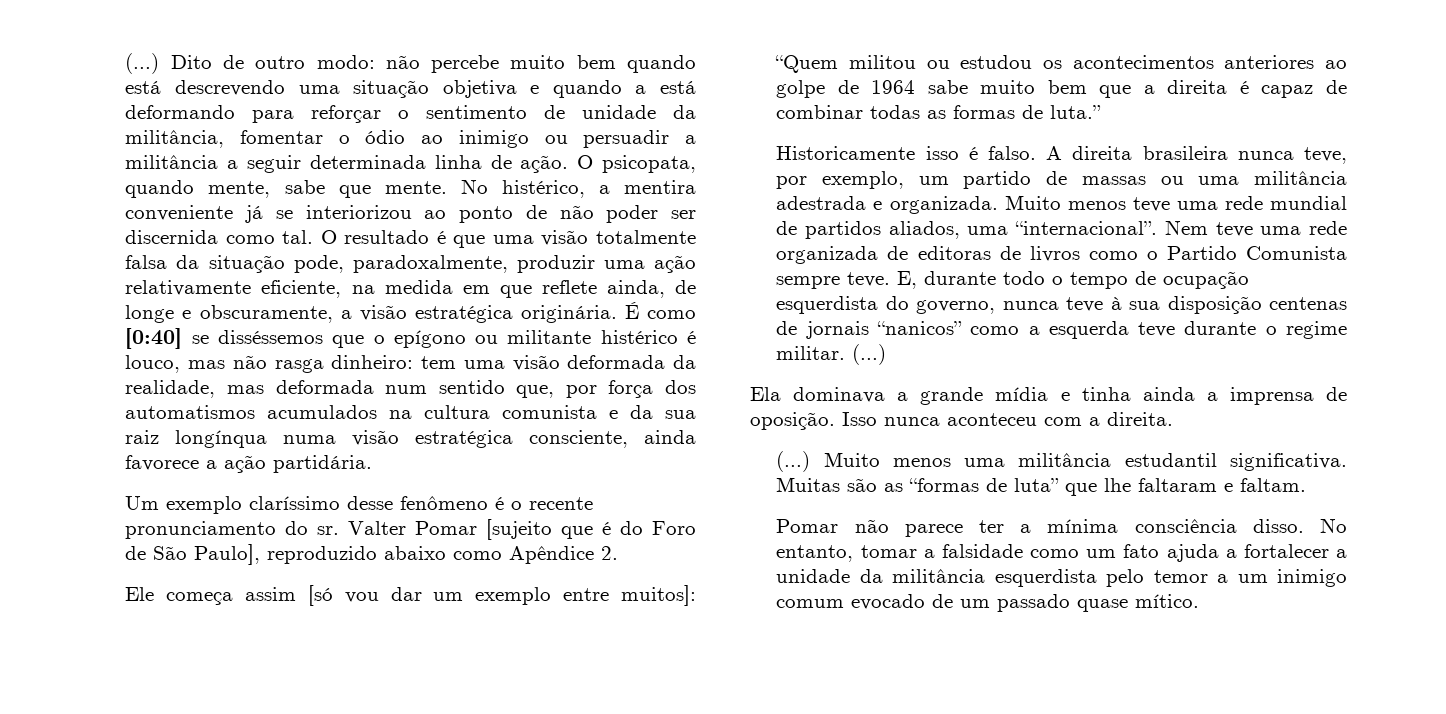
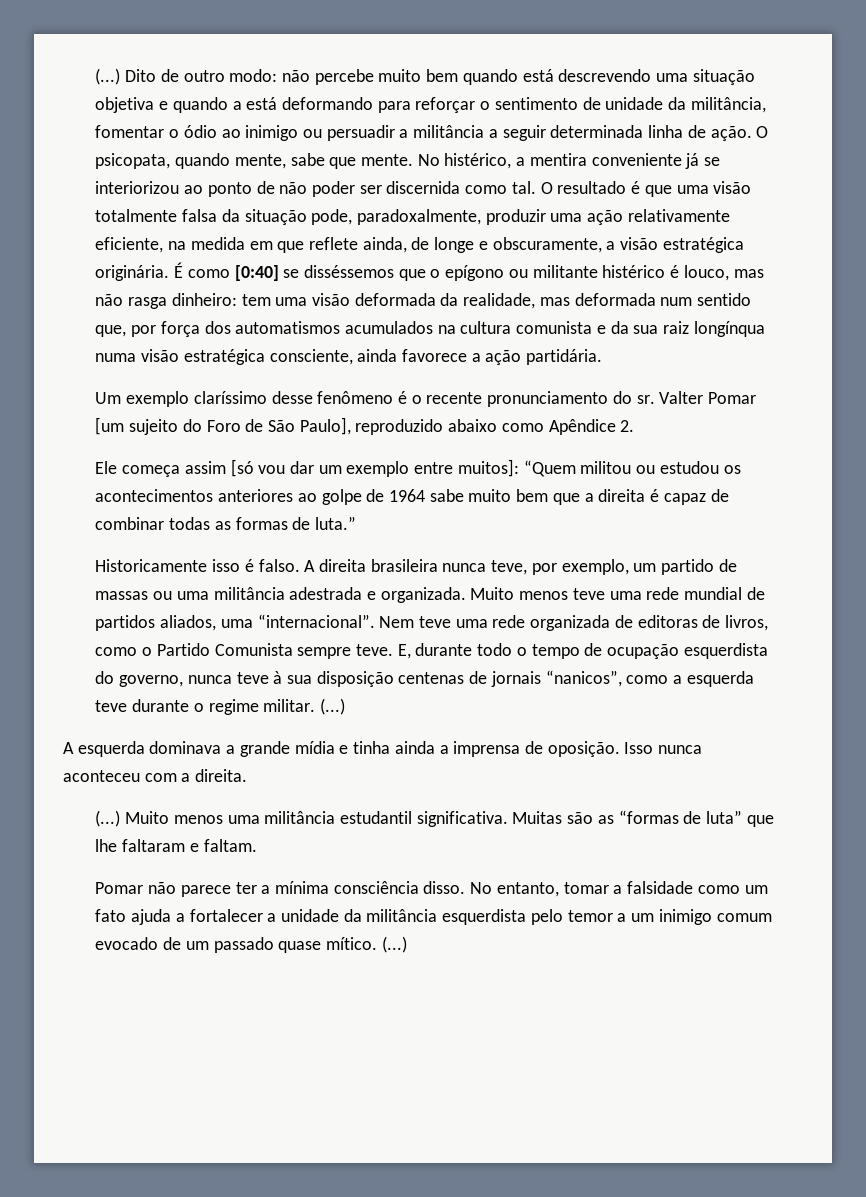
- Valter Pomar [sujeito que é do Foro de São Paulo], reproduzido abaixo como Apêndice 2.
+ Valter Pomar [um sujeito do Foro de São Paulo], reproduzido abaixo como Apêndice 2.
- Nem teve uma rede organizada de editoras de livros como o Partido Comunista sempre teve.
+ Nem teve uma rede organizada de editoras de livros, como o Partido Comunista sempre teve.
- E, durante todo o tempo de ocupação esquerdista do governo, nunca teve à sua disposição centenas de jornais “nanicos” como a esquerda teve durante o regime militar.
+ E, durante todo o tempo de ocupação esquerdista do governo, nunca teve à sua disposição centenas de jornais “nanicos”, como a esquerda teve durante o regime militar.
- Ela dominava a grande mídia e tinha ainda a imprensa de oposição.
+ A esquerda dominava a grande mídia e tinha ainda a imprensa de oposição.
- No entanto, tomar a falsidade como um fato ajuda a fortalecer a unidade da militância esquerdista pelo temor a um inimigo comum evocado de um passado quase mítico.
+ No entanto, tomar a falsidade como um fato ajuda a fortalecer a unidade da militância esquerdista pelo temor a um inimigo comum evocado de um passado quase mítico. (...)

